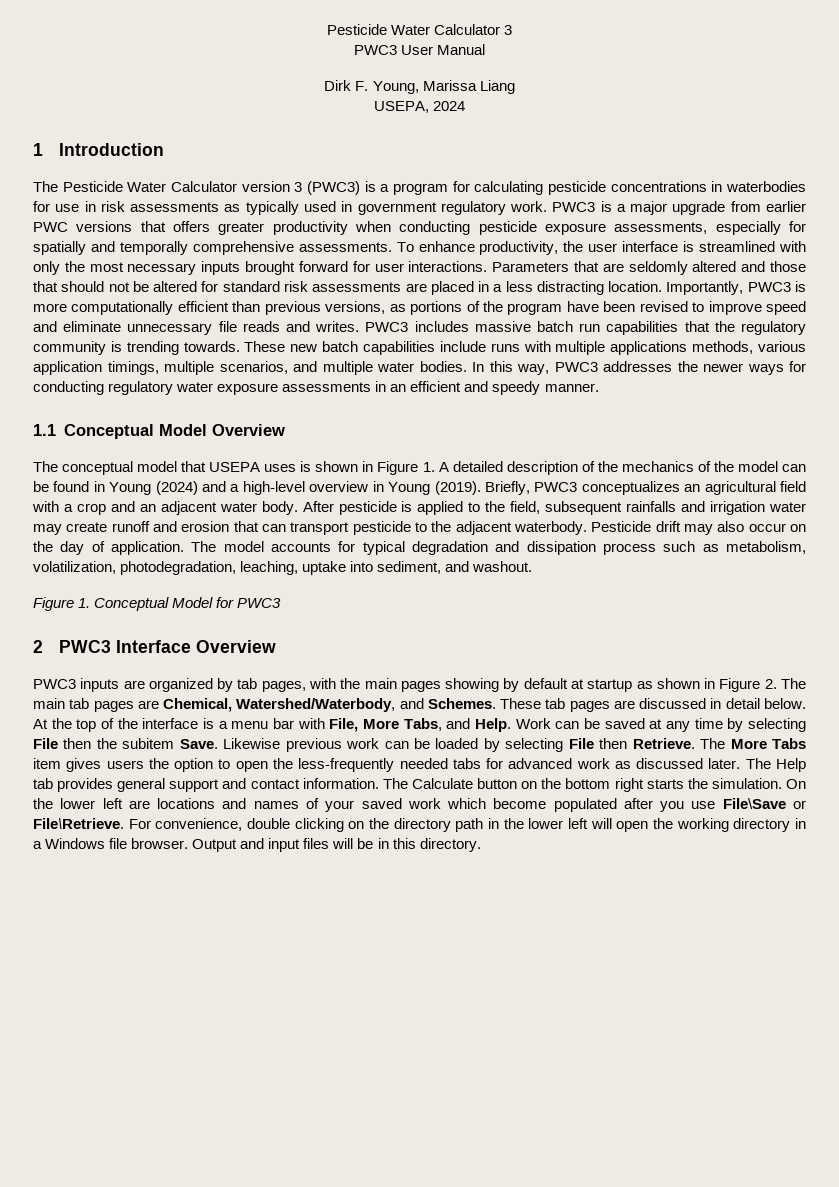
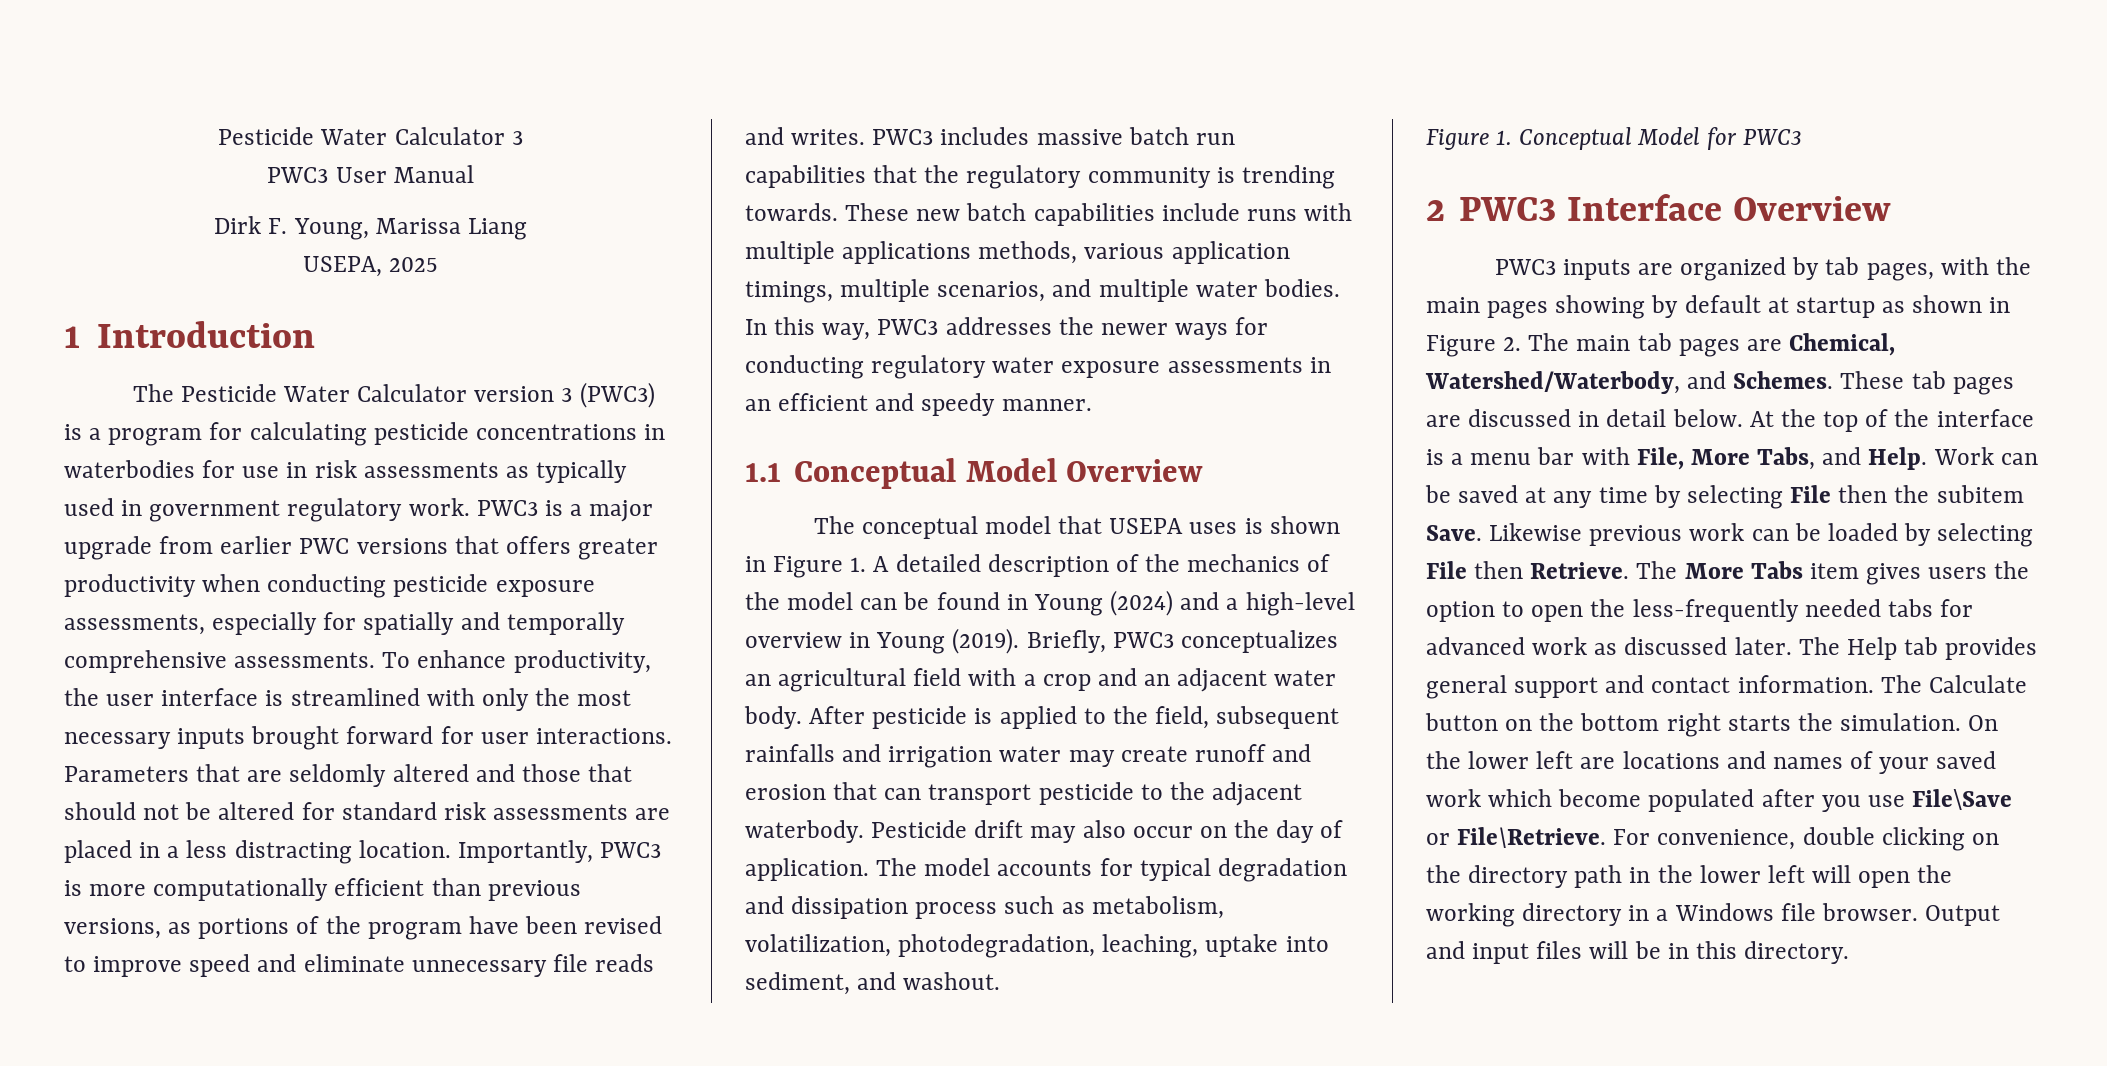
- USEPA, 2024
+ USEPA, 2025

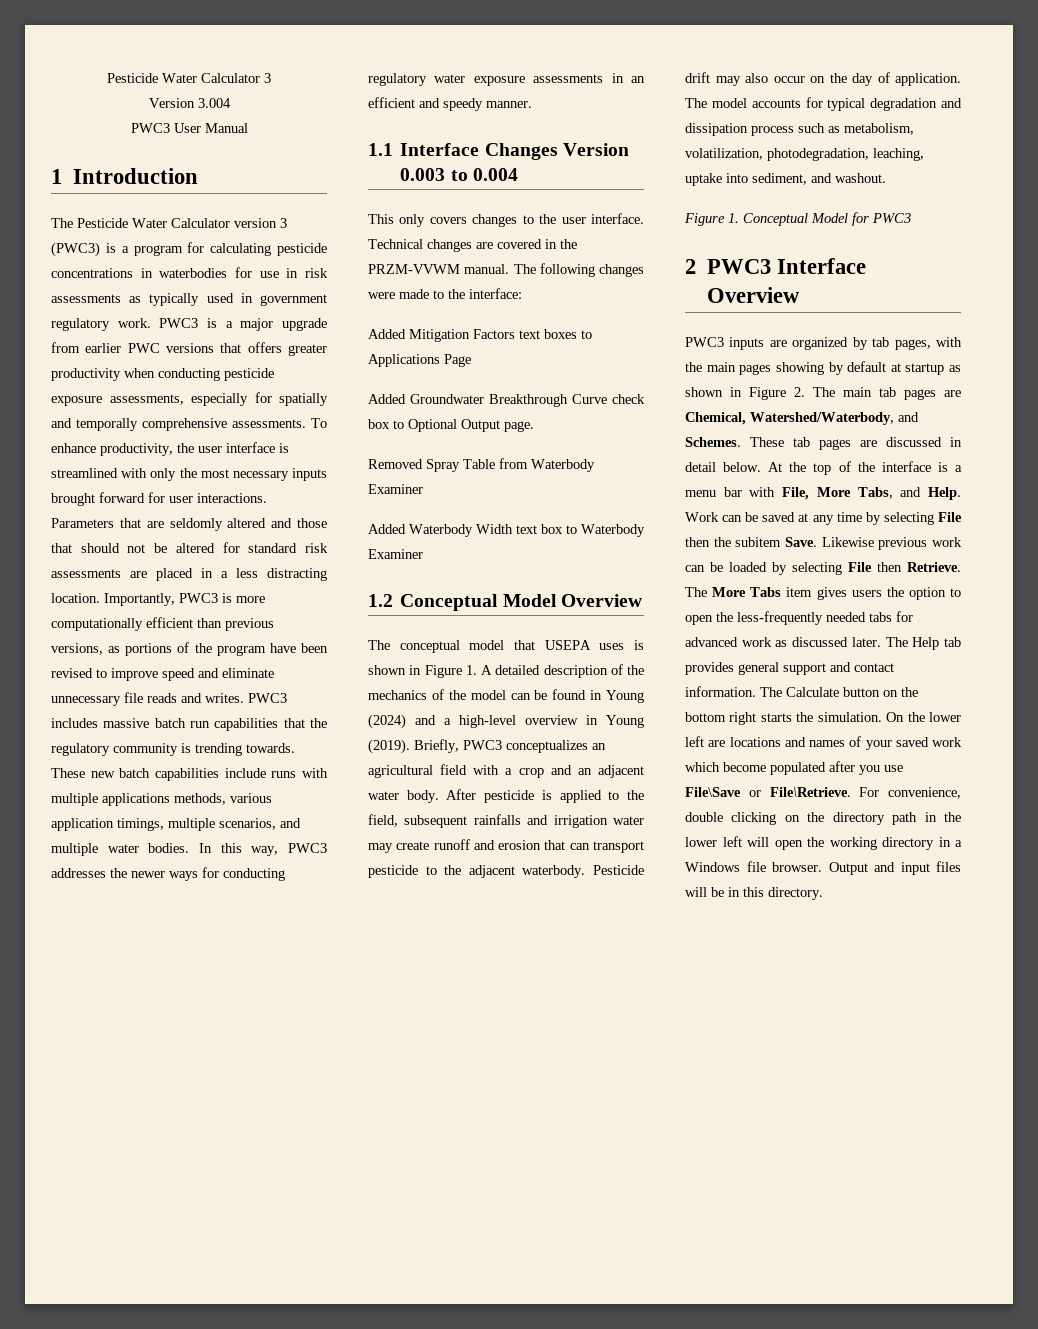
+ Version 3.004
- Dirk F. Young, Marissa Liang
- USEPA, 2025
- 1.1 Conceptual Model Overview
+ 1.1 Interface Changes Version 0.003 to 0.004
+ This only covers changes to the user interface. Technical changes are covered in the PRZM-VVWM manual. The following changes were made to the interface:
+ Added Mitigation Factors text boxes to Applications Page
+ Added Groundwater Breakthrough Curve check box to Optional Output page.
+ Removed Spray Table from Waterbody Examiner
+ Added Waterbody Width text box to Waterbody Examiner
+ 1.2 Conceptual Model Overview

